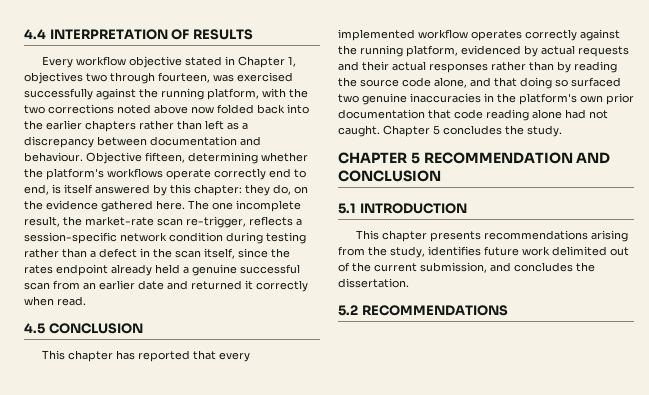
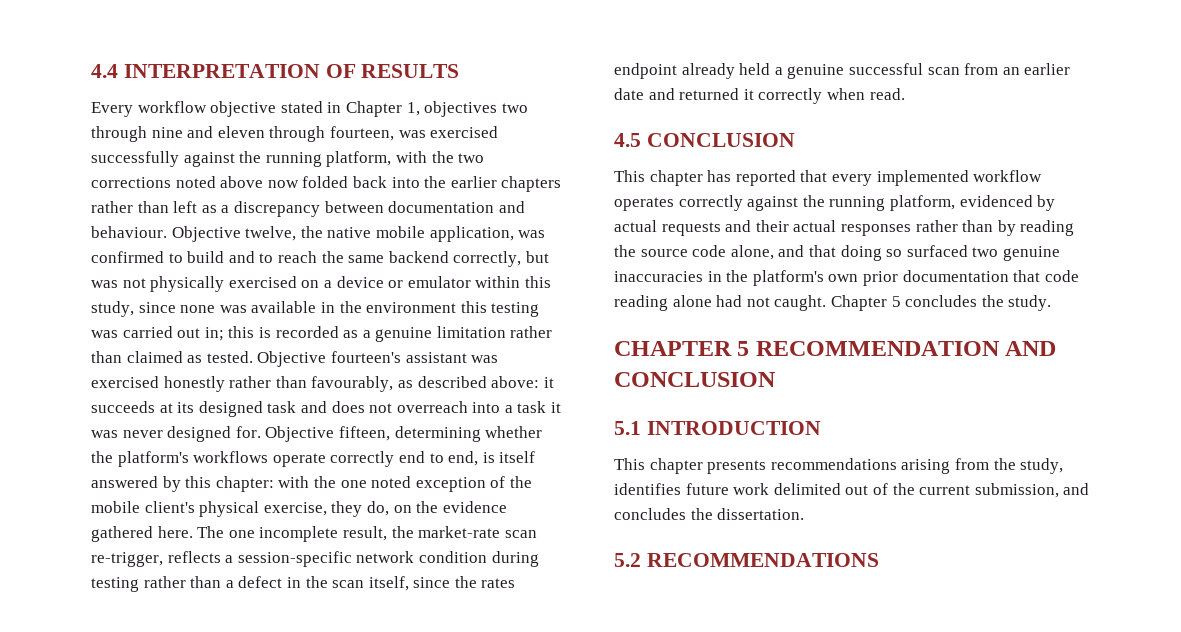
- Every workflow objective stated in Chapter 1, objectives two through fourteen, was exercised successfully against the running platform, with the two corrections noted above now folded back into the earlier chapters rather than left as a discrepancy between documentation and behaviour.
+ Every workflow objective stated in Chapter 1, objectives two through nine and eleven through fourteen, was exercised successfully against the running platform, with the two corrections noted above now folded back into the earlier chapters rather than left as a discrepancy between documentation and behaviour.
- Objective fifteen, determining whether the platform's workflows operate correctly end to end, is itself answered by this chapter: they do, on the evidence gathered here.
+ Objective twelve, the native mobile application, was confirmed to build and to reach the same backend correctly, but was not physically exercised on a device or emulator within this study, since none was available in the environment this testing was carried out in; this is recorded as a genuine limitation rather than claimed as tested. Objective fourteen's assistant was exercised honestly rather than favourably, as described above: it succeeds at its designed task and does not overreach into a task it was never designed for. Objective fifteen, determining whether the platform's workflows operate correctly end to end, is itself answered by this chapter: with the one noted exception of the mobile client's physical exercise, they do, on the evidence gathered here.

